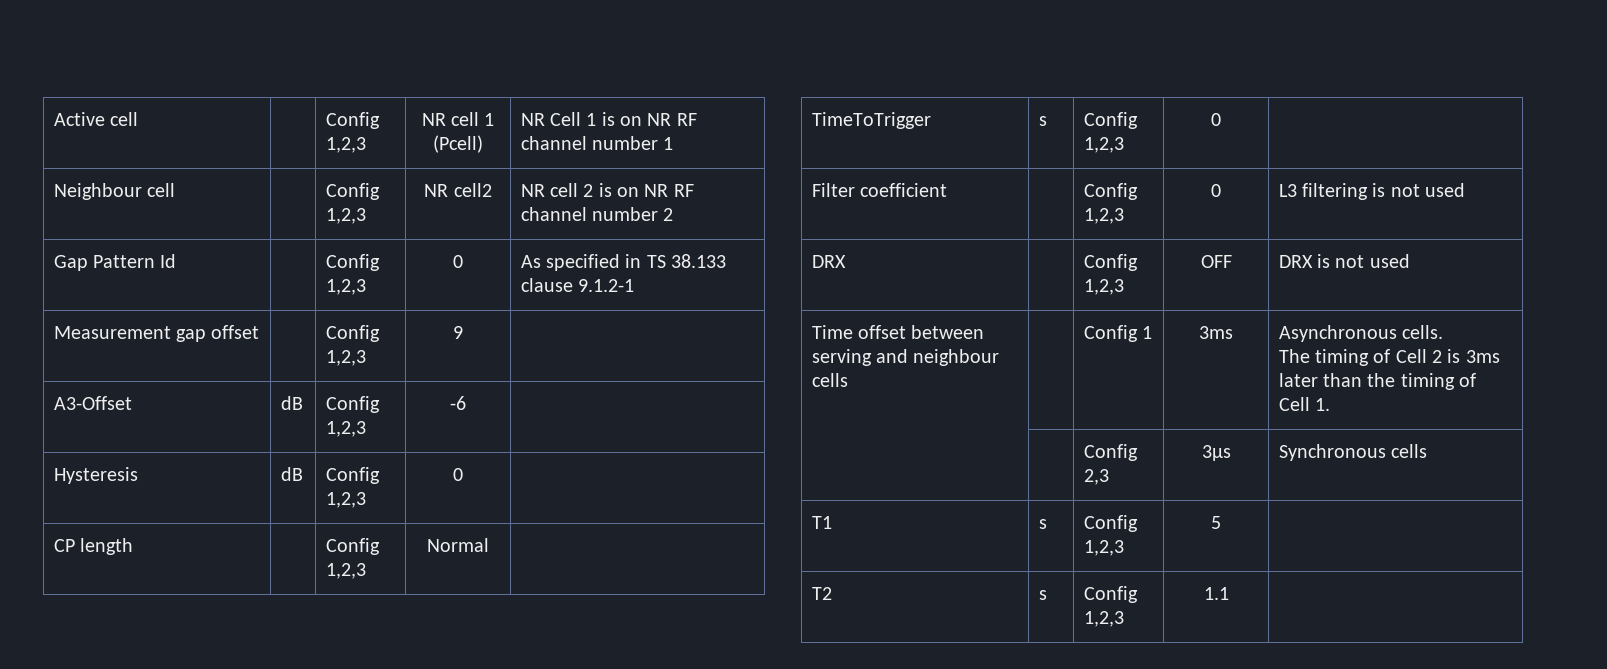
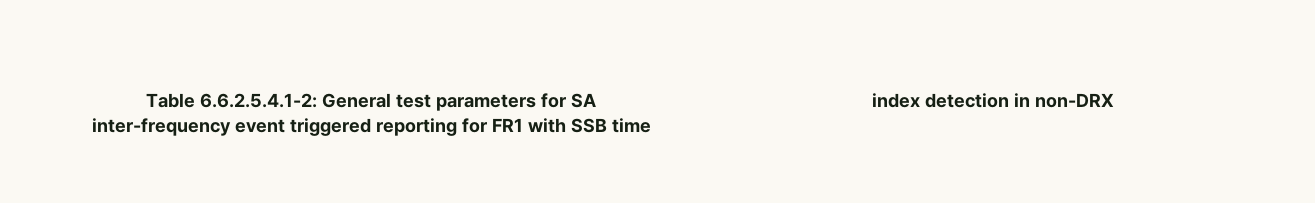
- Active cell | | Config 1,2,3 | NR cell 1 (Pcell) | NR Cell 1 is on NR RF channel number 1
- Neighbour cell | | Config 1,2,3 | NR cell2 | NR cell 2 is on NR RF channel number 2
- Gap Pattern Id | | Config 1,2,3 | 0 | As specified in TS 38.133 clause 9.1.2-1
- Measurement gap offset | | Config 1,2,3 | 9 |
- A3-Offset | dB | Config 1,2,3 | -6 |
- Hysteresis | dB | Config 1,2,3 | 0 |
- CP length | | Config 1,2,3 | Normal |
- TimeToTrigger | s | Config 1,2,3 | 0 |
- Filter coefficient | | Config 1,2,3 | 0 | L3 filtering is not used
- DRX | | Config 1,2,3 | OFF | DRX is not used
- Time offset between serving and neighbour cells | | Config 1 | 3ms | Asynchronous cells.
- The timing of Cell 2 is 3ms later than the timing of Cell 1.
- | | Config 2,3 | 3μs | Synchronous cells
- T1 | s | Config 1,2,3 | 5 |
- T2 | s | Config 1,2,3 | 1.1 |
+ Table 6.6.2.5.4.1-2: General test parameters for SA inter-frequency event triggered reporting for FR1 with SSB time index detection in non-DRX

